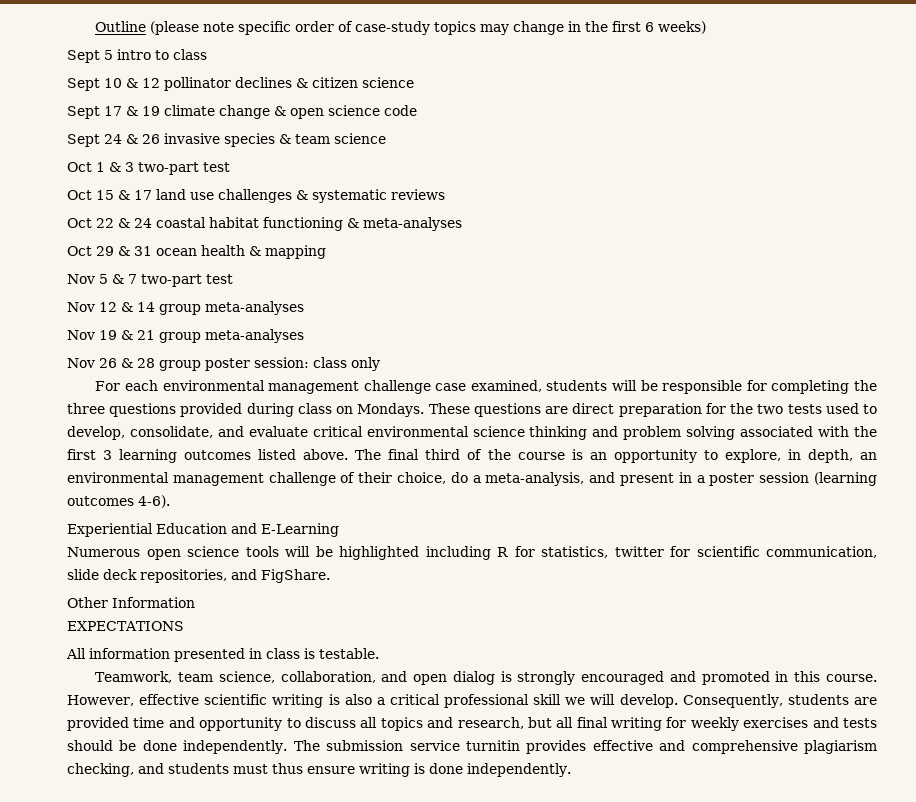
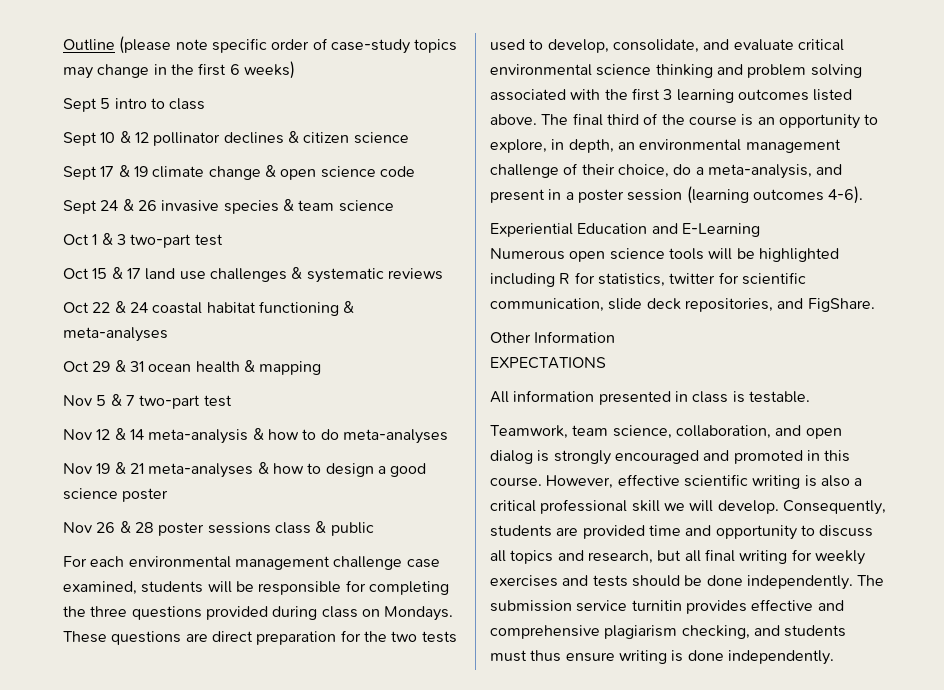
- Nov 12 & 14 group meta-analyses
+ Nov 12 & 14 meta-analysis & how to do meta-analyses
- Nov 19 & 21 group meta-analyses
+ Nov 19 & 21 meta-analyses & how to design a good science poster
- Nov 26 & 28 group poster session: class only
+ Nov 26 & 28 poster sessions class & public

